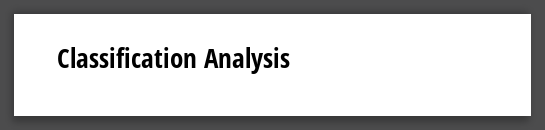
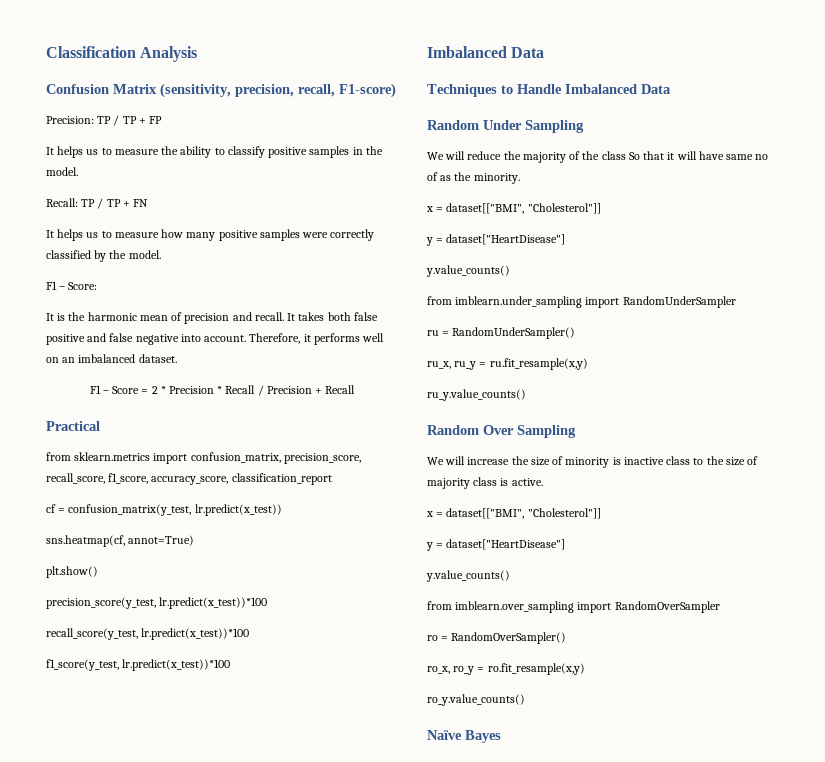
+ Confusion Matrix (sensitivity, precision, recall, F1-score)
+ Precision: TP / TP + FP
+ It helps us to measure the ability to classify positive samples in the model.
+ Recall: TP / TP + FN
+ It helps us to measure how many positive samples were correctly classified by the model.
+ F1 – Score:
+ It is the harmonic mean of precision and recall. It takes both false positive and false negative into account. Therefore, it performs well on an imbalanced dataset.
+ F1 – Score = 2 * Precision * Recall / Precision + Recall
+ Practical
+ from sklearn.metrics import confusion_matrix, precision_score, recall_score, f1_score, accuracy_score, classification_report
+ cf = confusion_matrix(y_test, lr.predict(x_test))
+ sns.heatmap(cf, annot=True)
+ plt.show()
+ precision_score(y_test, lr.predict(x_test))*100
+ recall_score(y_test, lr.predict(x_test))*100
+ f1_score(y_test, lr.predict(x_test))*100
+ Imbalanced Data
+ Techniques to Handle Imbalanced Data
+ Random Under Sampling
+ We will reduce the majority of the class So that it will have same no of as the minority.
+ x = dataset[["BMI", "Cholesterol"]]
+ y = dataset["HeartDisease"]
+ y.value_counts()
+ from imblearn.under_sampling import RandomUnderSampler
+ ru = RandomUnderSampler()
+ ru_x, ru_y = ru.fit_resample(x,y)
+ ru_y.value_counts()
+ Random Over Sampling
+ We will increase the size of minority is inactive class to the size of majority class is active.
+ x = dataset[["BMI", "Cholesterol"]]
+ y = dataset["HeartDisease"]
+ y.value_counts()
+ from imblearn.over_sampling import RandomOverSampler
+ ro = RandomOverSampler()
+ ro_x, ro_y = ro.fit_resample(x,y)
+ ro_y.value_counts()
+ Naïve Bayes

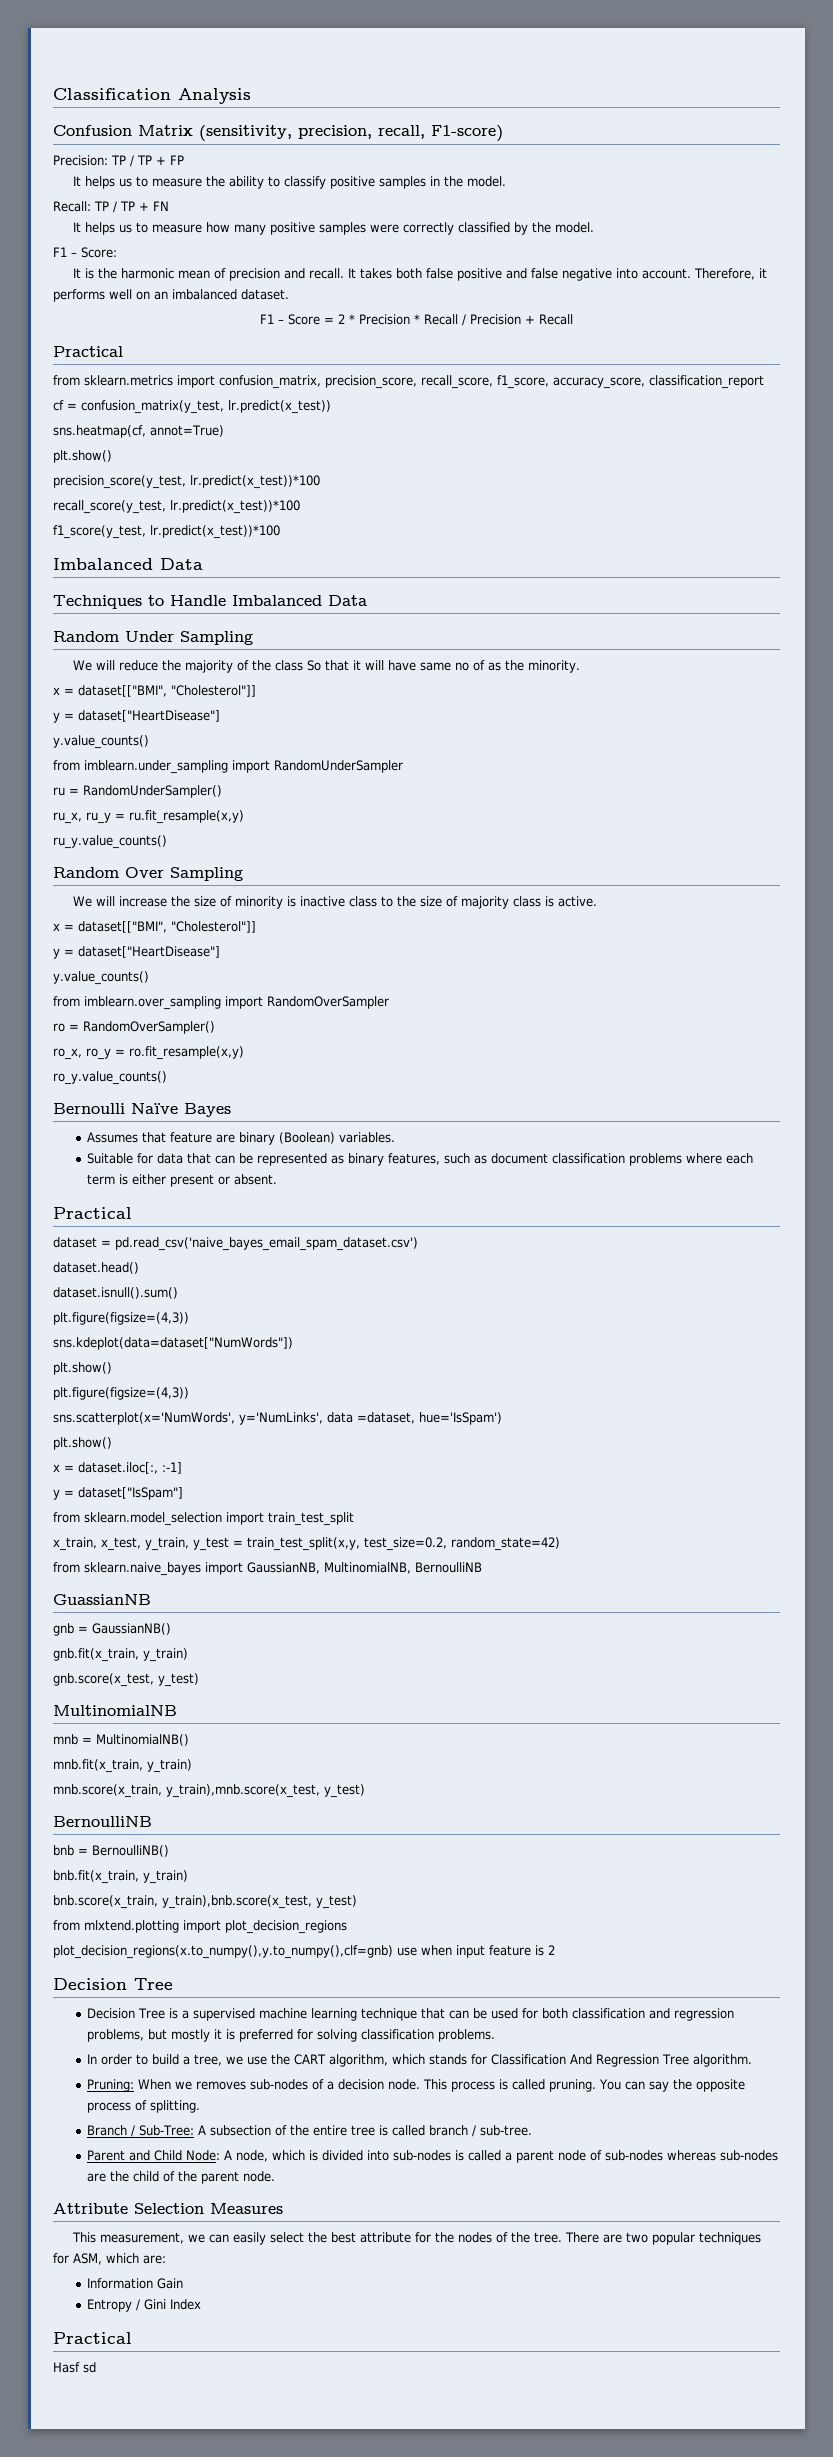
- Naïve Bayes
+ Bernoulli Naïve Bayes
+ Assumes that feature are binary (Boolean) variables.
+ Suitable for data that can be represented as binary features, such as document classification problems where each term is either present or absent.
+ Practical
+ dataset = pd.read_csv('naive_bayes_email_spam_dataset.csv')
+ dataset.head()
+ dataset.isnull().sum()
+ plt.figure(figsize=(4,3))
+ sns.kdeplot(data=dataset["NumWords"])
+ plt.show()
+ plt.figure(figsize=(4,3))
+ sns.scatterplot(x='NumWords', y='NumLinks', data =dataset, hue='IsSpam')
+ plt.show()
+ x = dataset.iloc[:, :-1]
+ y = dataset["IsSpam"]
+ from sklearn.model_selection import train_test_split
+ x_train, x_test, y_train, y_test = train_test_split(x,y, test_size=0.2, random_state=42)
+ from sklearn.naive_bayes import GaussianNB, MultinomialNB, BernoulliNB
+ GuassianNB
+ gnb = GaussianNB()
+ gnb.fit(x_train, y_train)
+ gnb.score(x_test, y_test)
+ MultinomialNB
+ mnb = MultinomialNB()
+ mnb.fit(x_train, y_train)
+ mnb.score(x_train, y_train),mnb.score(x_test, y_test)
+ BernoulliNB
+ bnb = BernoulliNB()
+ bnb.fit(x_train, y_train)
+ bnb.score(x_train, y_train),bnb.score(x_test, y_test)
+ from mlxtend.plotting import plot_decision_regions
+ plot_decision_regions(x.to_numpy(),y.to_numpy(),clf=gnb) use when input feature is 2
+ Decision Tree
+ Decision Tree is a supervised machine learning technique that can be used for both classification and regression problems, but mostly it is preferred for solving classification problems.
+ In order to build a tree, we use the CART algorithm, which stands for Classification And Regression Tree algorithm.
+ Pruning: When we removes sub-nodes of a decision node. This process is called pruning. You can say the opposite process of splitting.
+ Branch / Sub-Tree: A subsection of the entire tree is called branch / sub-tree.
+ Parent and Child Node: A node, which is divided into sub-nodes is called a parent node of sub-nodes whereas sub-nodes are the child of the parent node.
+ Attribute Selection Measures
+ This measurement, we can easily select the best attribute for the nodes of the tree. There are two popular techniques for ASM, which are:
+ Information Gain
+ Entropy / Gini Index
+ Practical
+ Hasf sd

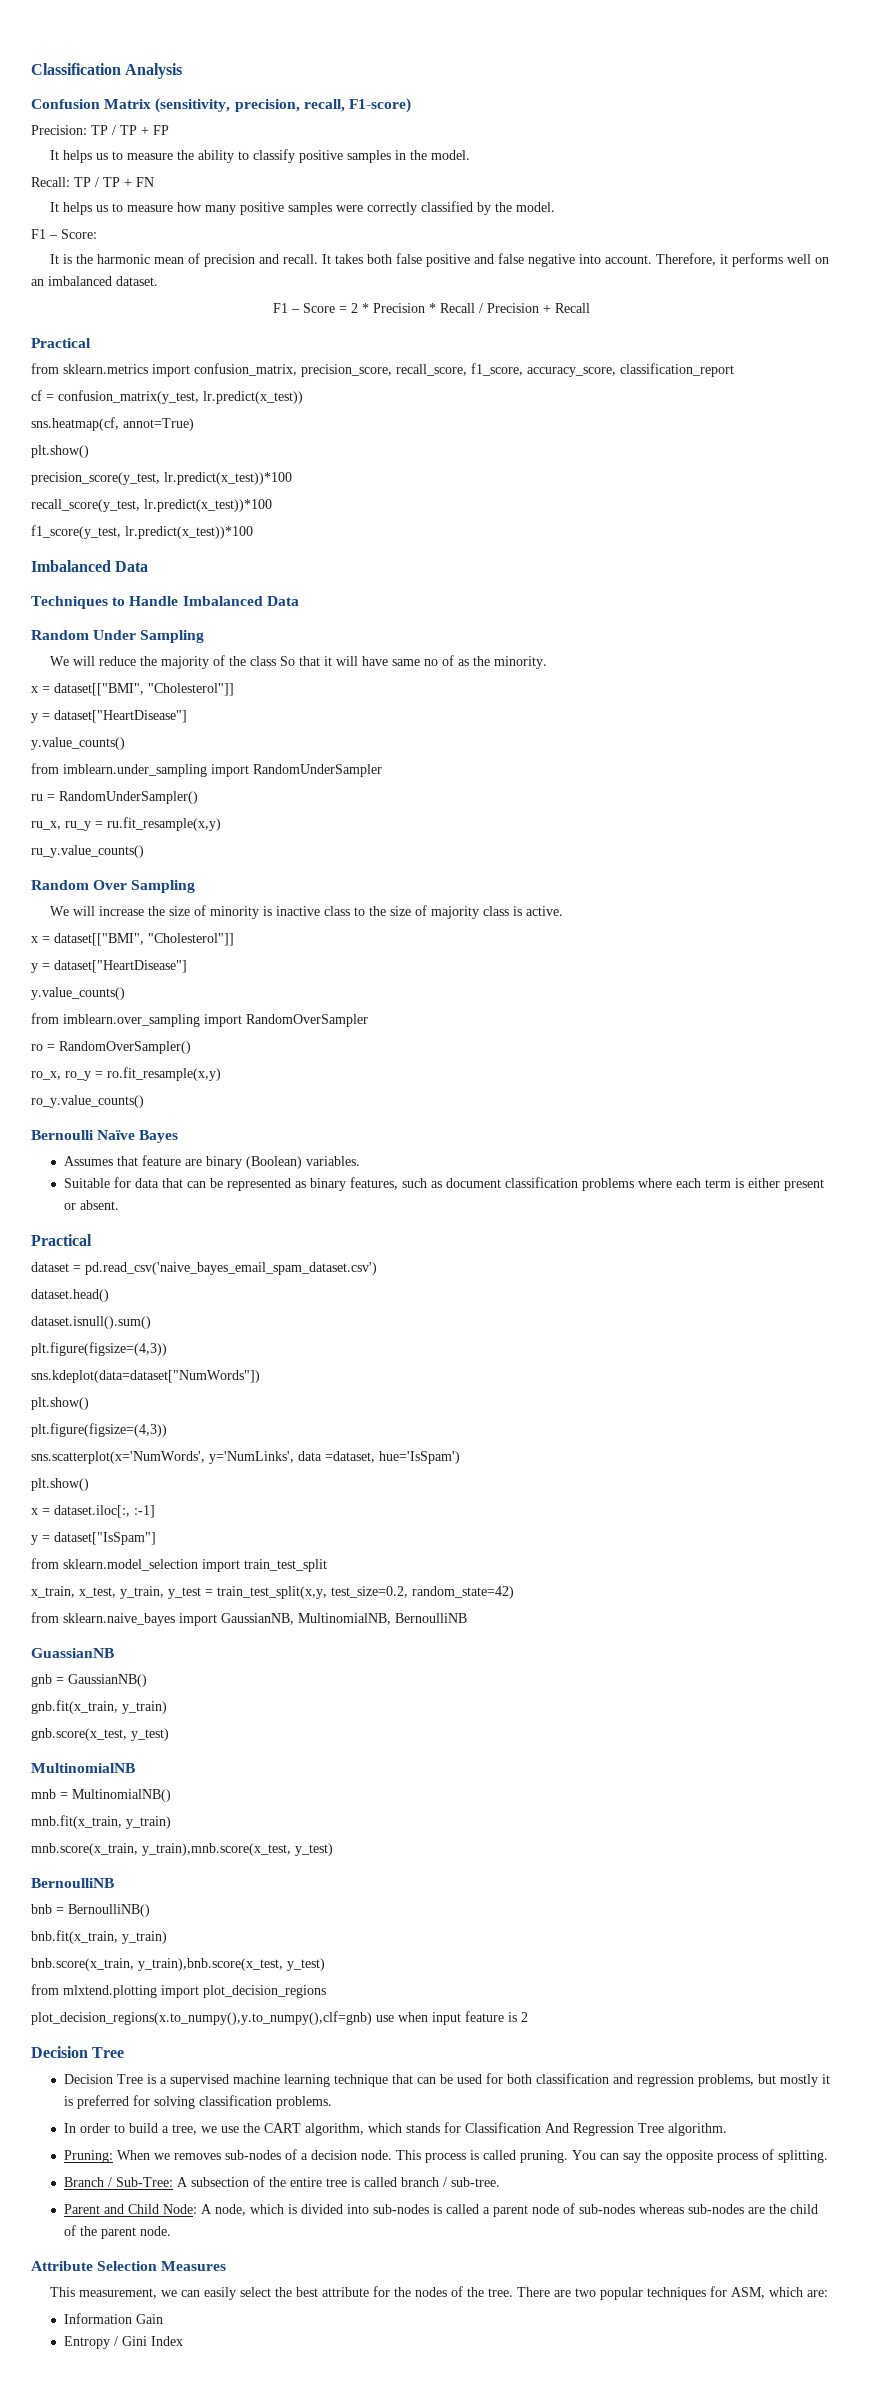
  Entropy / Gini Index
- Practical
- Hasf sd

